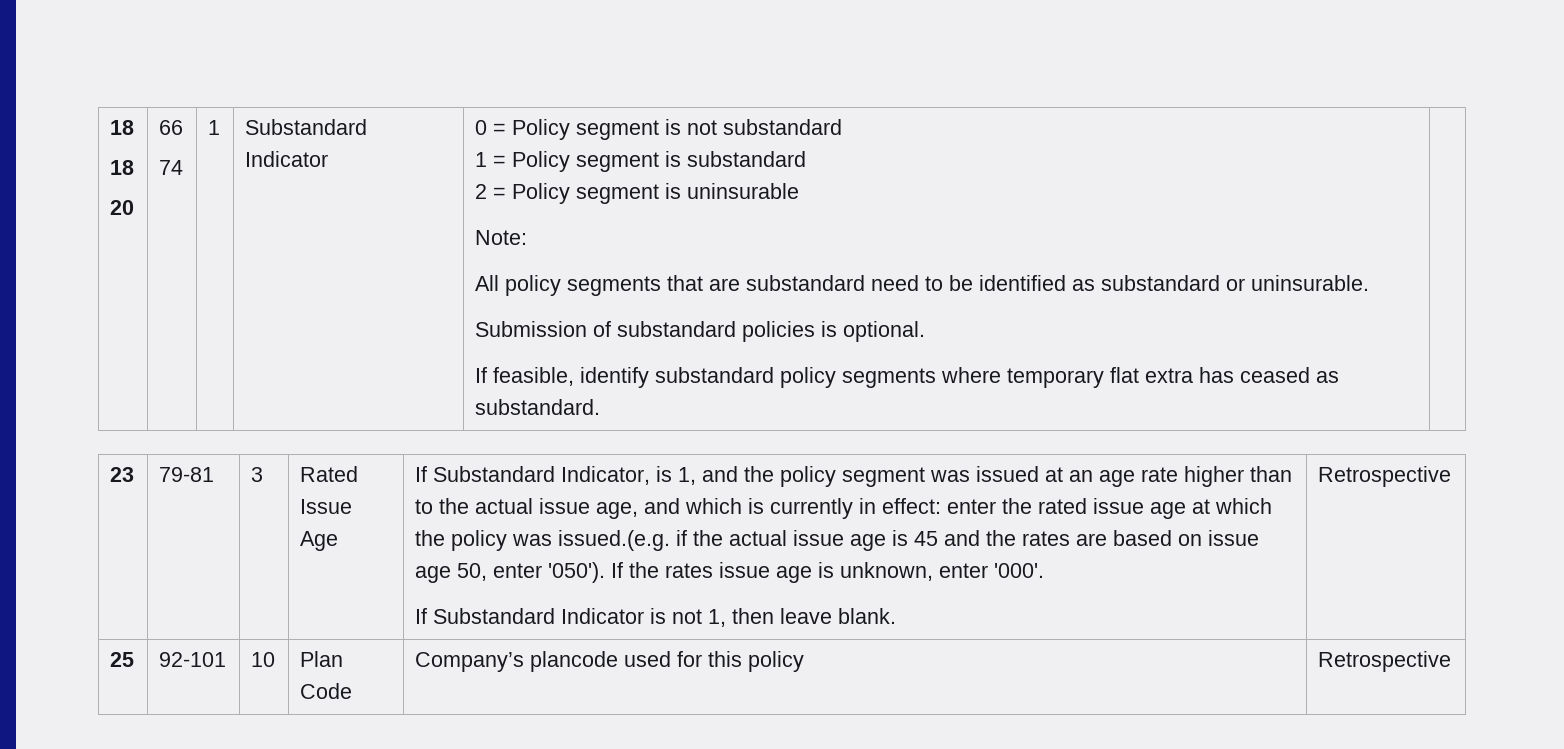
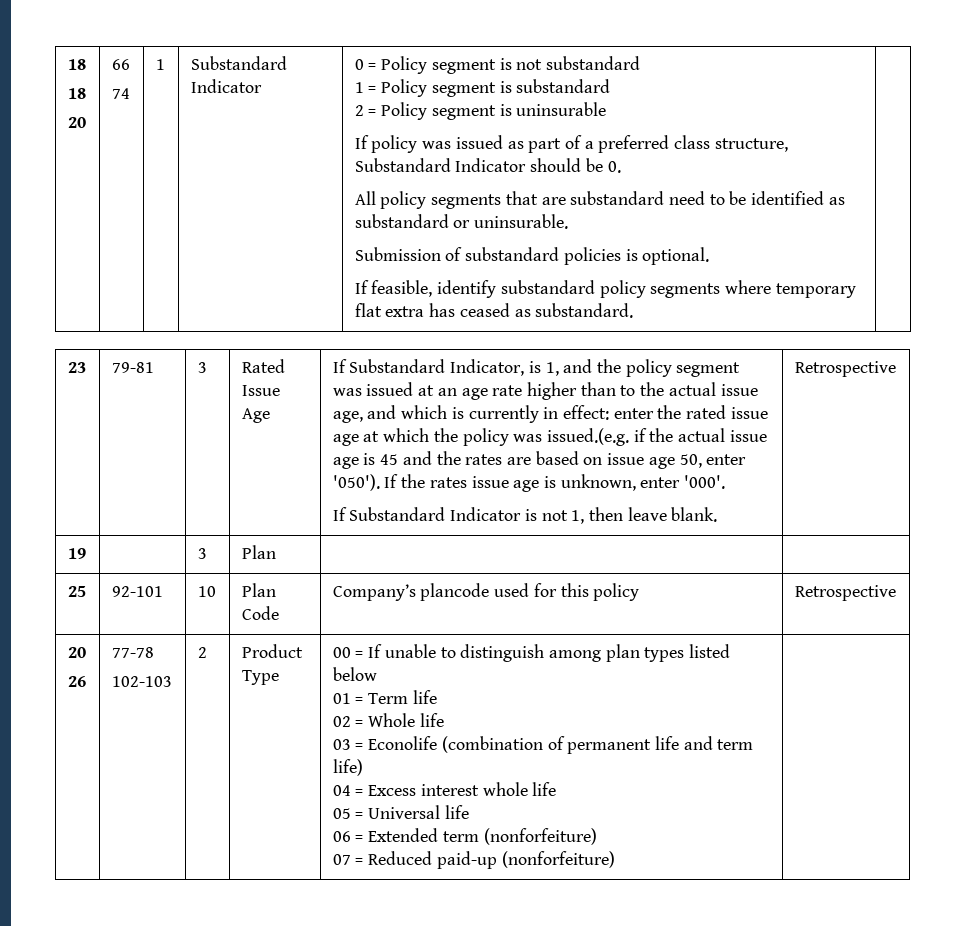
- Note:
+ If policy was issued as part of a preferred class structure, Substandard Indicator should be 0.
+ 19 | | 3 | Plan | |
  25 | 92-101 | 10 | Plan Code | Company’s plancode used for this policy | Retrospective
+ 20
+ 26 | 77-78
+ 102-103 | 2 | Product Type | 00 = If unable to distinguish among plan types listed below
+ 01 = Term life
+ 02 = Whole life
+ 03 = Econolife (combination of permanent life and term life)
+ 04 = Excess interest whole life
+ 05 = Universal life
+ 06 = Extended term (nonforfeiture)
+ 07 = Reduced paid-up (nonforfeiture)

